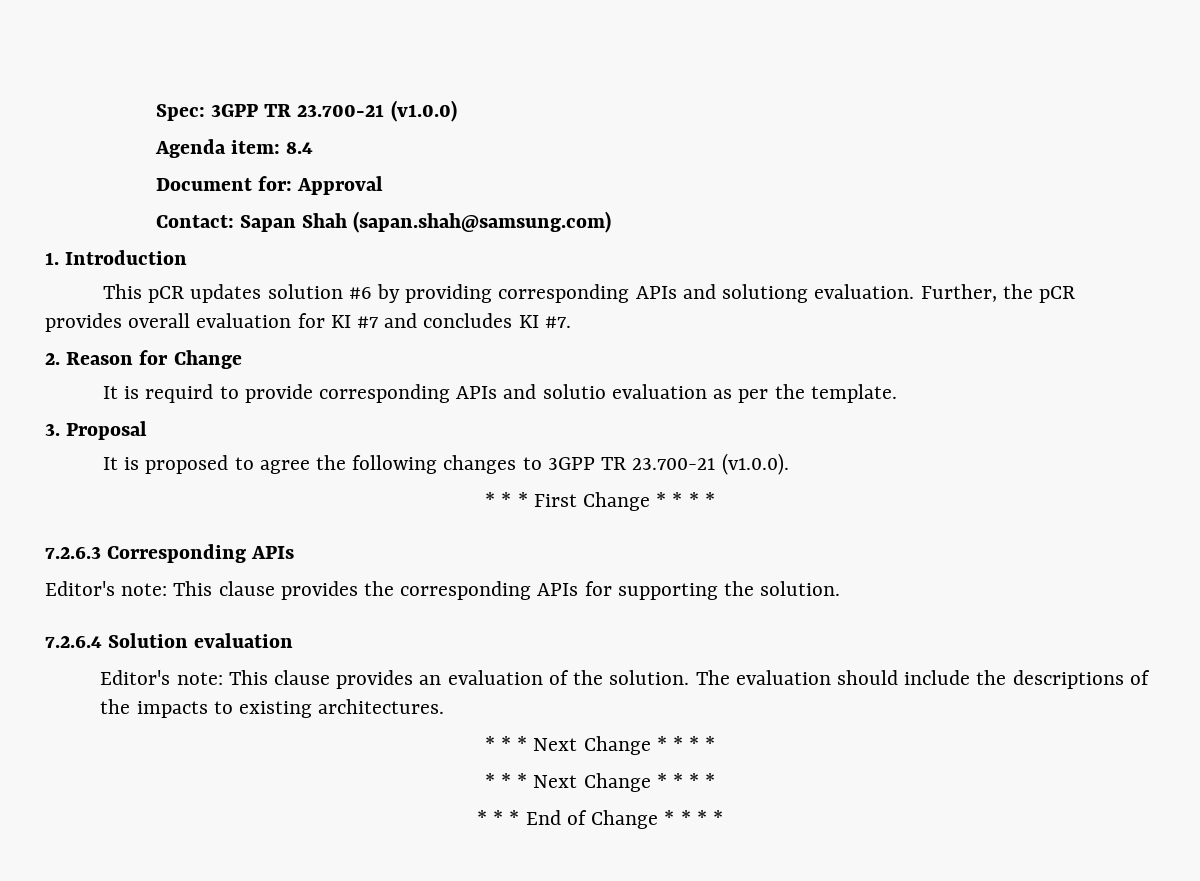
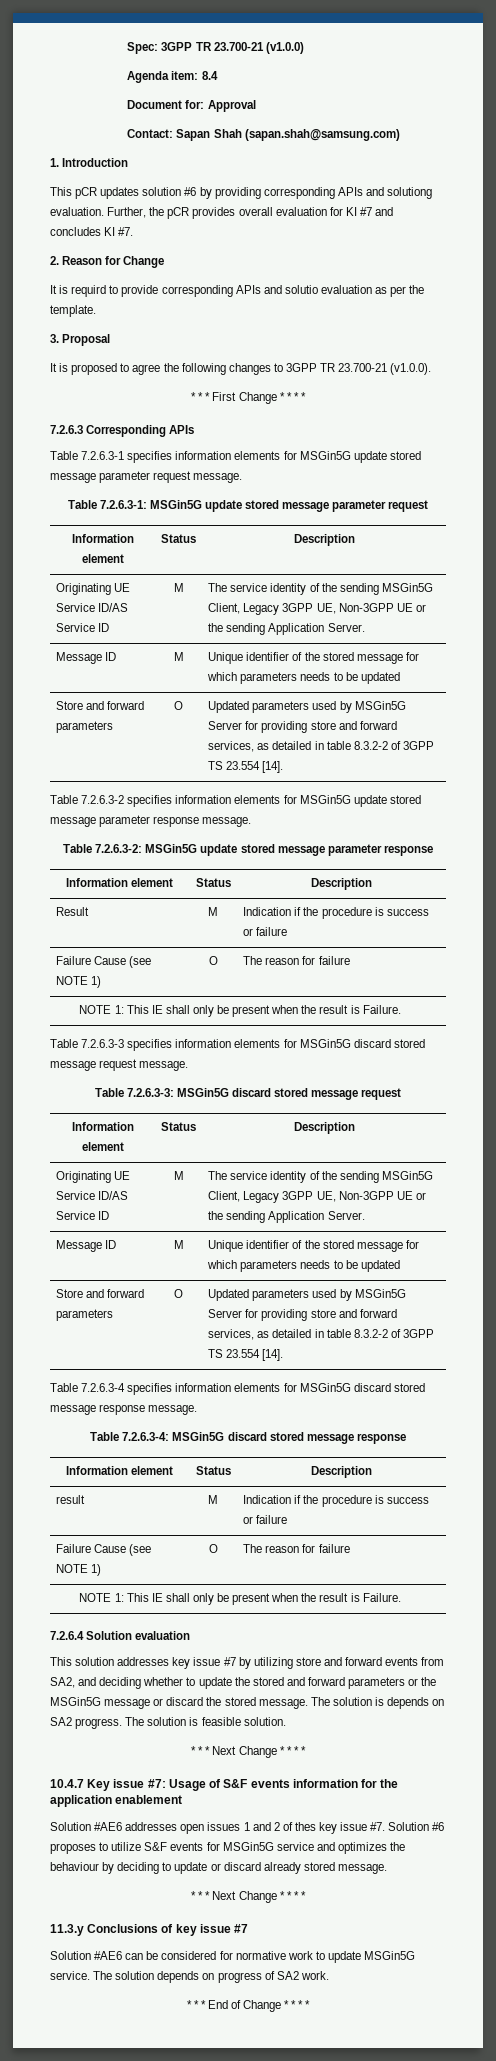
- Editor's note: This clause provides the corresponding APIs for supporting the solution.
+ Table 7.2.6.3-1 specifies information elements for MSGin5G update stored message parameter request message.
+ Table 7.2.6.3-1: MSGin5G update stored message parameter request
+ Information element | Status | Description
+ Originating UE Service ID/AS Service ID | M | The service identity of the sending MSGin5G Client, Legacy 3GPP UE, Non-3GPP UE or the sending Application Server.
+ Message ID | M | Unique identifier of the stored message for which parameters needs to be updated
+ Store and forward parameters | O | Updated parameters used by MSGin5G Server for providing store and forward services, as detailed in table 8.3.2-2 of 3GPP TS 23.554 [14].
+ Table 7.2.6.3-2 specifies information elements for MSGin5G update stored message parameter response message.
+ Table 7.2.6.3-2: MSGin5G update stored message parameter response
+ Information element | Status | Description
+ Result | M | Indication if the procedure is success or failure
+ Failure Cause (see NOTE 1) | O | The reason for failure
+ NOTE 1: This IE shall only be present when the result is Failure.
+ Table 7.2.6.3-3 specifies information elements for MSGin5G discard stored message request message.
+ Table 7.2.6.3-3: MSGin5G discard stored message request
+ Information element | Status | Description
+ Originating UE Service ID/AS Service ID | M | The service identity of the sending MSGin5G Client, Legacy 3GPP UE, Non-3GPP UE or the sending Application Server.
+ Message ID | M | Unique identifier of the stored message for which parameters needs to be updated
+ Store and forward parameters | O | Updated parameters used by MSGin5G Server for providing store and forward services, as detailed in table 8.3.2-2 of 3GPP TS 23.554 [14].
+ Table 7.2.6.3-4 specifies information elements for MSGin5G discard stored message response message.
+ Table 7.2.6.3-4: MSGin5G discard stored message response
+ Information element | Status | Description
+ result | M | Indication if the procedure is success or failure
+ Failure Cause (see NOTE 1) | O | The reason for failure
+ NOTE 1: This IE shall only be present when the result is Failure.
  7.2.6.4 Solution evaluation
- Editor's note: This clause provides an evaluation of the solution. The evaluation should include the descriptions of the impacts to existing architectures.
+ This solution addresses key issue #7 by utilizing store and forward events from SA2, and deciding whether to update the stored and forward parameters or the MSGin5G message or discard the stored message. The solution is depends on SA2 progress. The solution is feasible solution.
  * * * Next Change * * * *
+ 10.4.7 Key issue #7: Usage of S&F events information for the application enablement
+ Solution #AE6 addresses open issues 1 and 2 of thes key issue #7. Solution #6 proposes to utilize S&F events for MSGin5G service and optimizes the behaviour by deciding to update or discard already stored message.
  * * * Next Change * * * *
+ 11.3.y Conclusions of key issue #7
+ Solution #AE6 can be considered for normative work to update MSGin5G service. The solution depends on progress of SA2 work.

